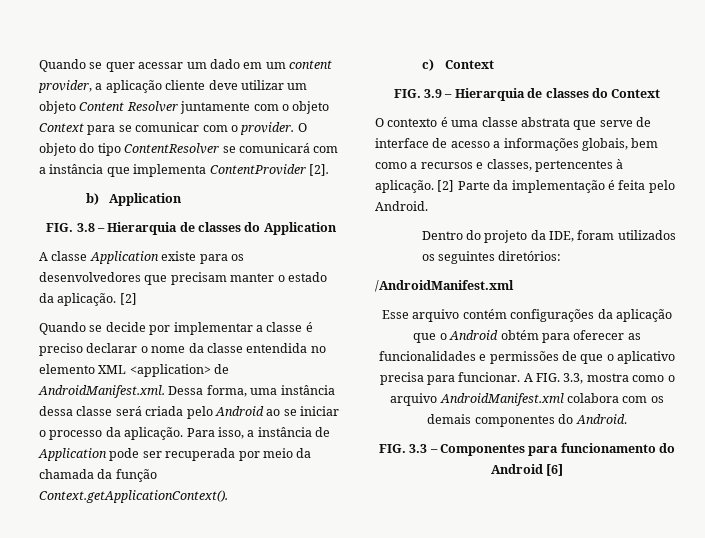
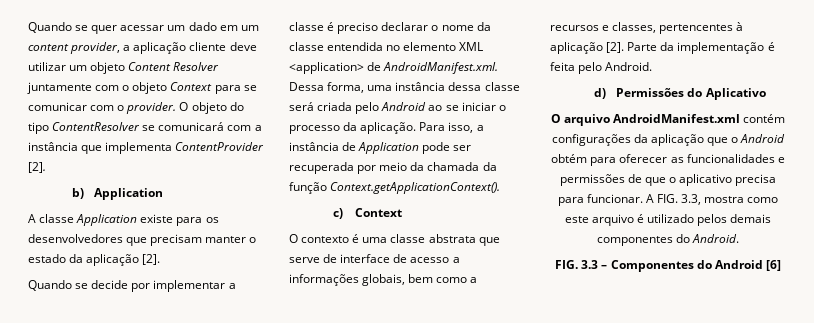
- FIG. 3.8 – Hierarquia de classes do Application
- A classe Application existe para os desenvolvedores que precisam manter o estado da aplicação. [2]
+ A classe Application existe para os desenvolvedores que precisam manter o estado da aplicação [2].
- FIG. 3.9 – Hierarquia de classes do Context
- O contexto é uma classe abstrata que serve de interface de acesso a informações globais, bem como a recursos e classes, pertencentes à aplicação. [2] Parte da implementação é feita pelo Android.
+ O contexto é uma classe abstrata que serve de interface de acesso a informações globais, bem como a recursos e classes, pertencentes à aplicação [2]. Parte da implementação é feita pelo Android.
- Dentro do projeto da IDE, foram utilizados os seguintes diretórios:
- /AndroidManifest.xml
- Esse arquivo contém configurações da aplicação que o Android obtém para oferecer as funcionalidades e permissões de que o aplicativo precisa para funcionar.
+ d) Permissões do Aplicativo
+ O arquivo AndroidManifest.xml contém configurações da aplicação que o Android obtém para oferecer as funcionalidades e permissões de que o aplicativo precisa para funcionar.
- A FIG. 3.3, mostra como o arquivo AndroidManifest.xml colabora com os demais componentes do Android.
+ A FIG. 3.3, mostra como este arquivo é utilizado pelos demais componentes do Android.
- FIG. 3.3 – Componentes para funcionamento do Android [6]
+ FIG. 3.3 – Componentes do Android [6]

